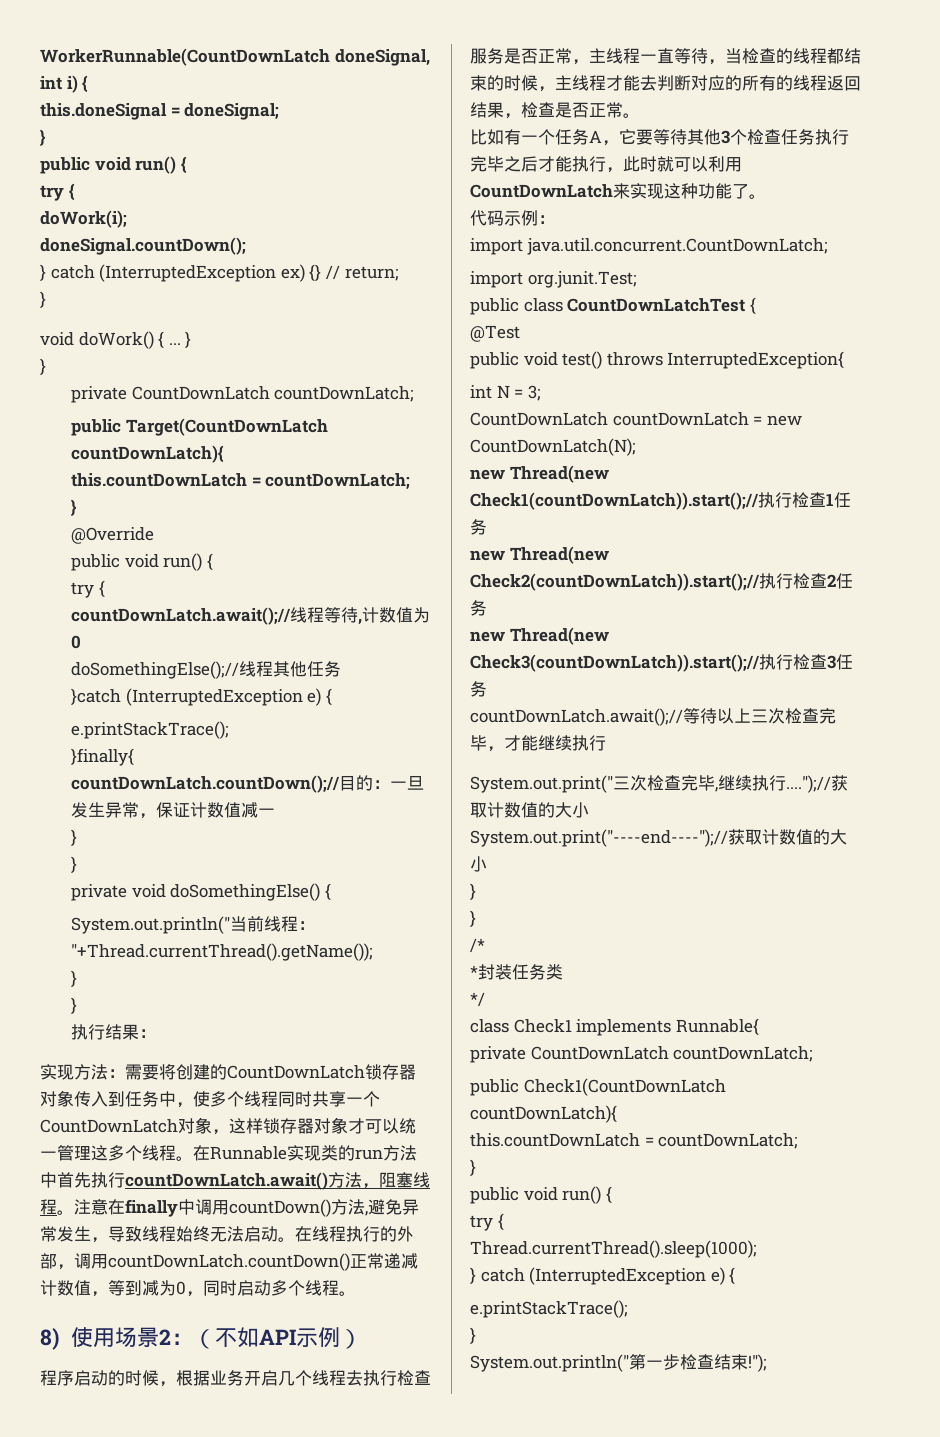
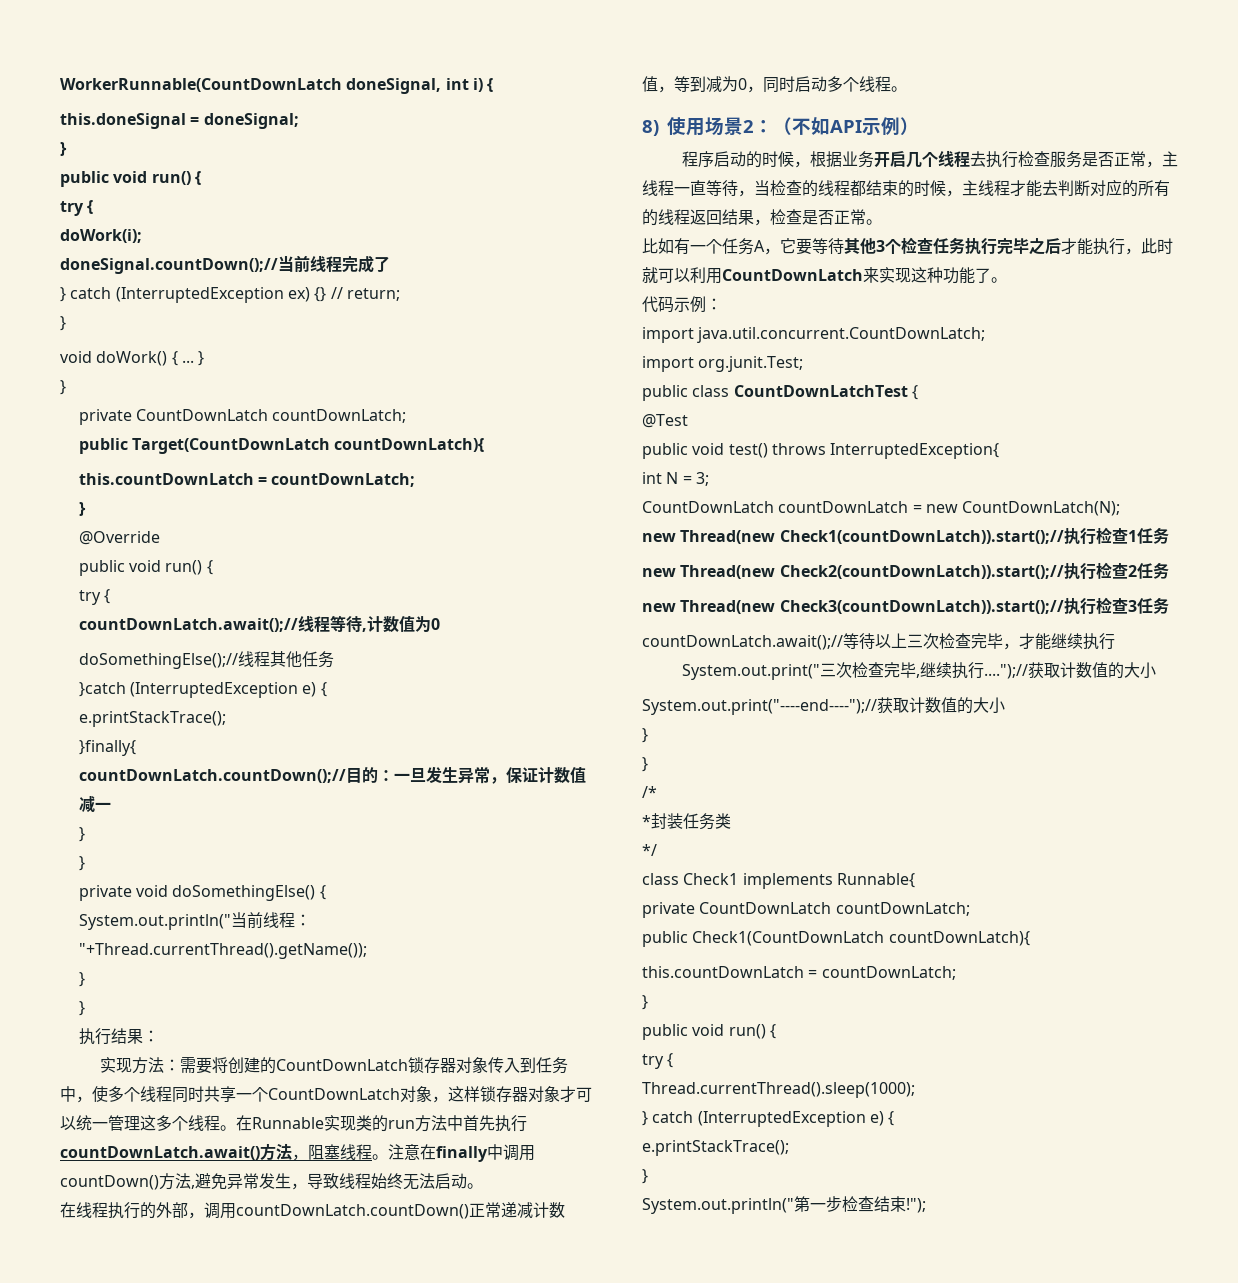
- doneSignal.countDown();
+ doneSignal.countDown();//当前线程完成了
- 注意在finally中调用countDown()方法,避免异常发生，导致线程始终无法启动。在线程执行的外部，调用countDownLatch.countDown()正常递减计数值，等到减为0，同时启动多个线程。
+ 注意在finally中调用countDown()方法,避免异常发生，导致线程始终无法启动。
+ 在线程执行的外部，调用countDownLatch.countDown()正常递减计数值，等到减为0，同时启动多个线程。

